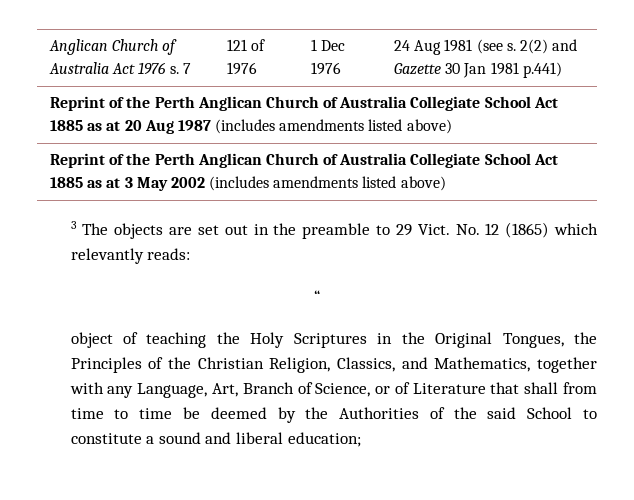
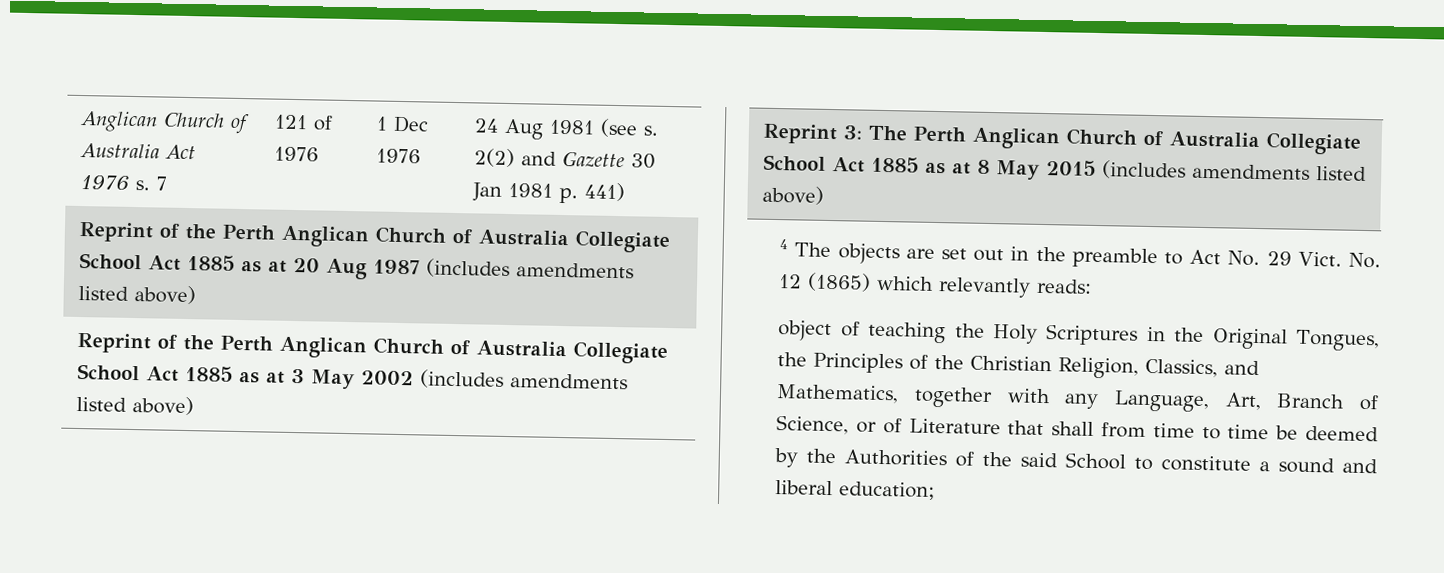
- Anglican Church of Australia Act 1976 s. 7 | 121 of 1976 | 1 Dec 1976 | 24 Aug 1981 (see s. 2(2) and Gazette 30 Jan 1981 p.441)
+ Anglican Church of Australia Act 1976 s. 7 | 121 of 1976 | 1 Dec 1976 | 24 Aug 1981 (see s. 2(2) and Gazette 30 Jan 1981 p. 441)
- 3 The objects are set out in the preamble to 29 Vict.
+ Reprint 3: The Perth Anglican Church of Australia Collegiate School Act 1885 as at 8 May 2015 (includes amendments listed above)
+ 4 The objects are set out in the preamble to Act No. 29 Vict.
- “

